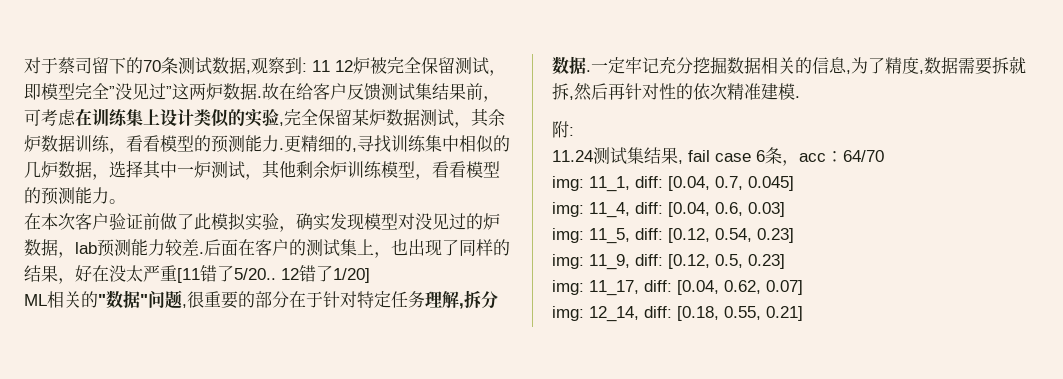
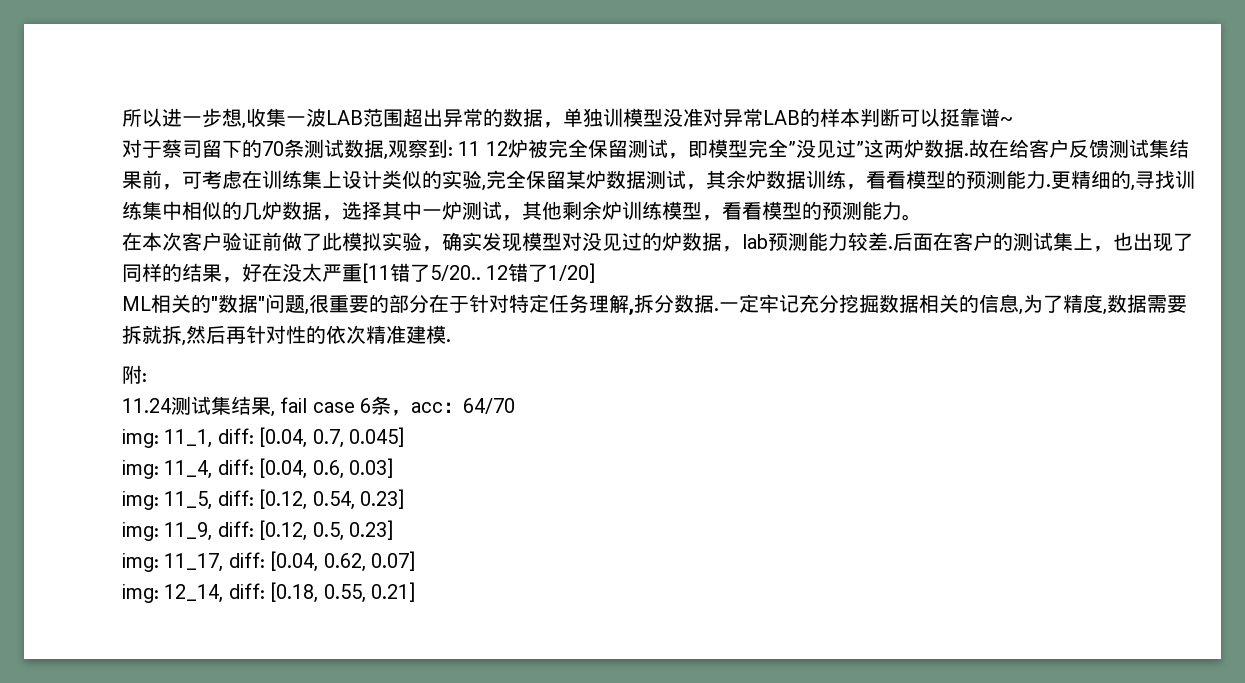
+ 所以进一步想,收集一波LAB范围超出异常的数据，单独训模型没准对异常LAB的样本判断可以挺靠谱~

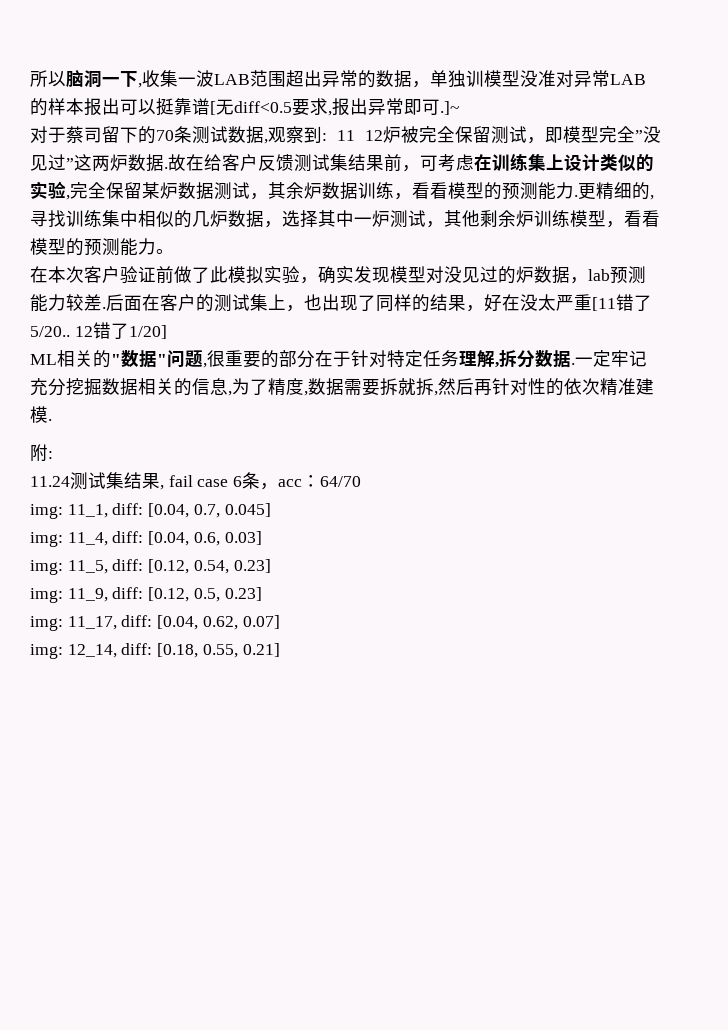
- 所以进一步想,收集一波LAB范围超出异常的数据，单独训模型没准对异常LAB的样本判断可以挺靠谱~
+ 所以脑洞一下,收集一波LAB范围超出异常的数据，单独训模型没准对异常LAB的样本报出可以挺靠谱[无diff<0.5要求,报出异常即可.]~

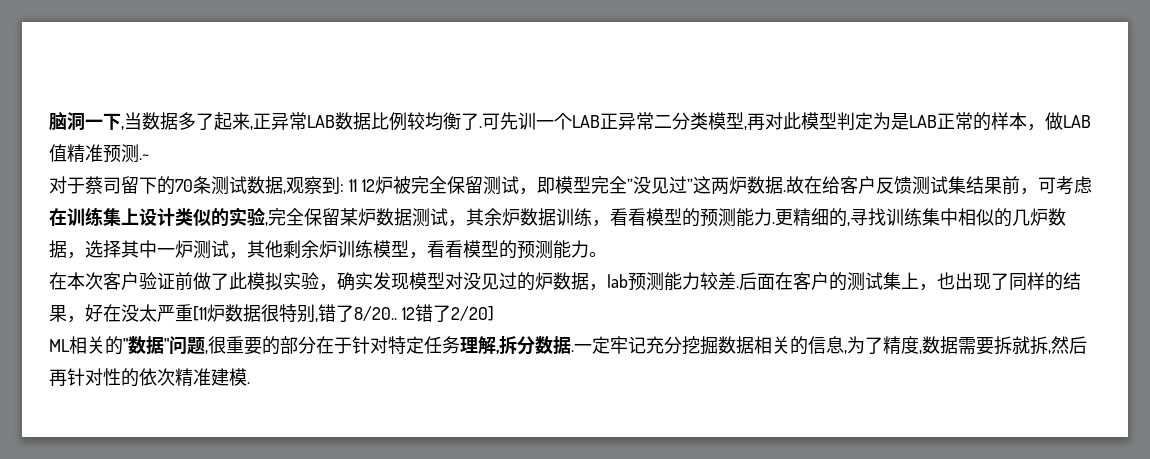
- 所以脑洞一下,收集一波LAB范围超出异常的数据，单独训模型没准对异常LAB的样本报出可以挺靠谱[无diff<0.5要求,报出异常即可.]~
+ 脑洞一下,当数据多了起来,正异常LAB数据比例较均衡了.可先训一个LAB正异常二分类模型,再对此模型判定为是LAB正常的样本，做LAB值精准预测.~
- 后面在客户的测试集上，也出现了同样的结果，好在没太严重[11错了5/20..
+ 后面在客户的测试集上，也出现了同样的结果，好在没太严重[11炉数据很特别,错了8/20..
- 12错了1/20]
+ 12错了2/20]
- 附:
- 11.24测试集结果, fail case 6条，acc：64/70
- img: 11_1, diff: [0.04, 0.7, 0.045]
- img: 11_4, diff: [0.04, 0.6, 0.03]
- img: 11_5, diff: [0.12, 0.54, 0.23]
- img: 11_9, diff: [0.12, 0.5, 0.23]
- img: 11_17, diff: [0.04, 0.62, 0.07]
- img: 12_14, diff: [0.18, 0.55, 0.21]

